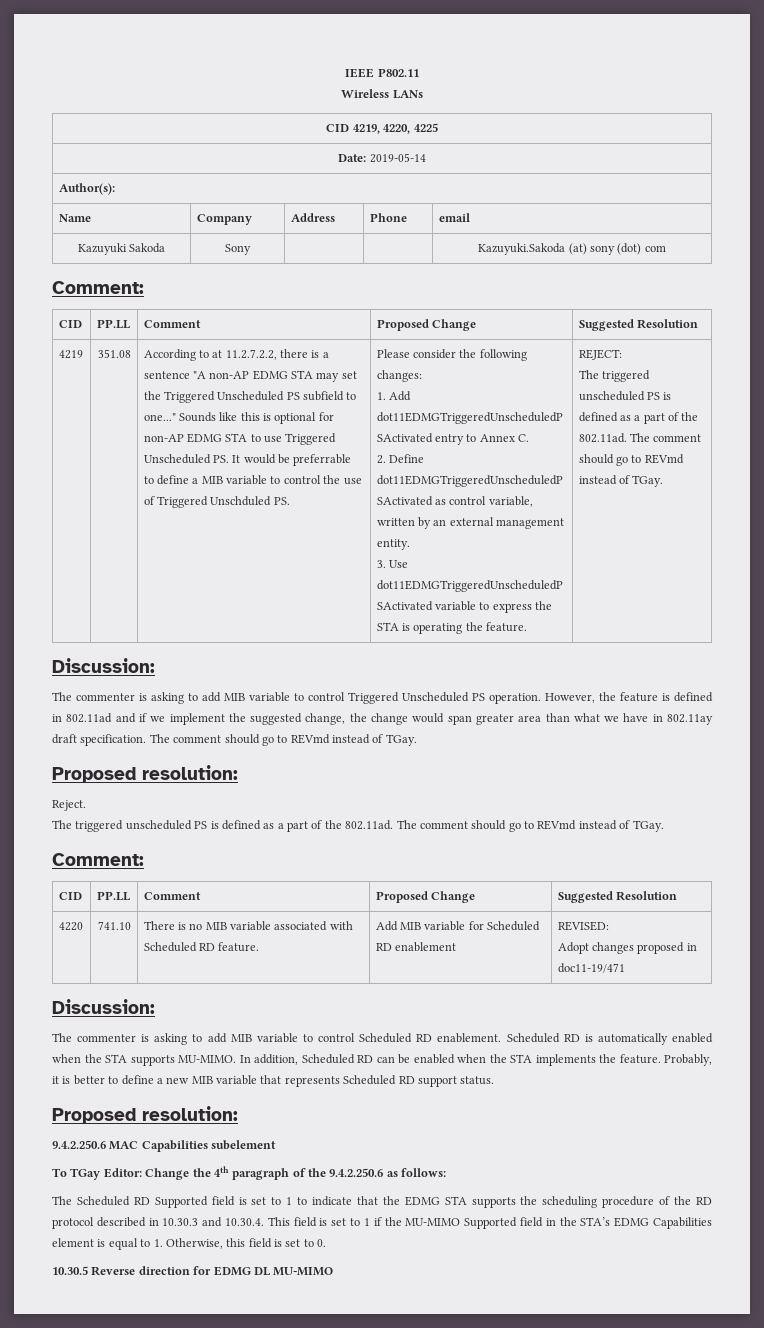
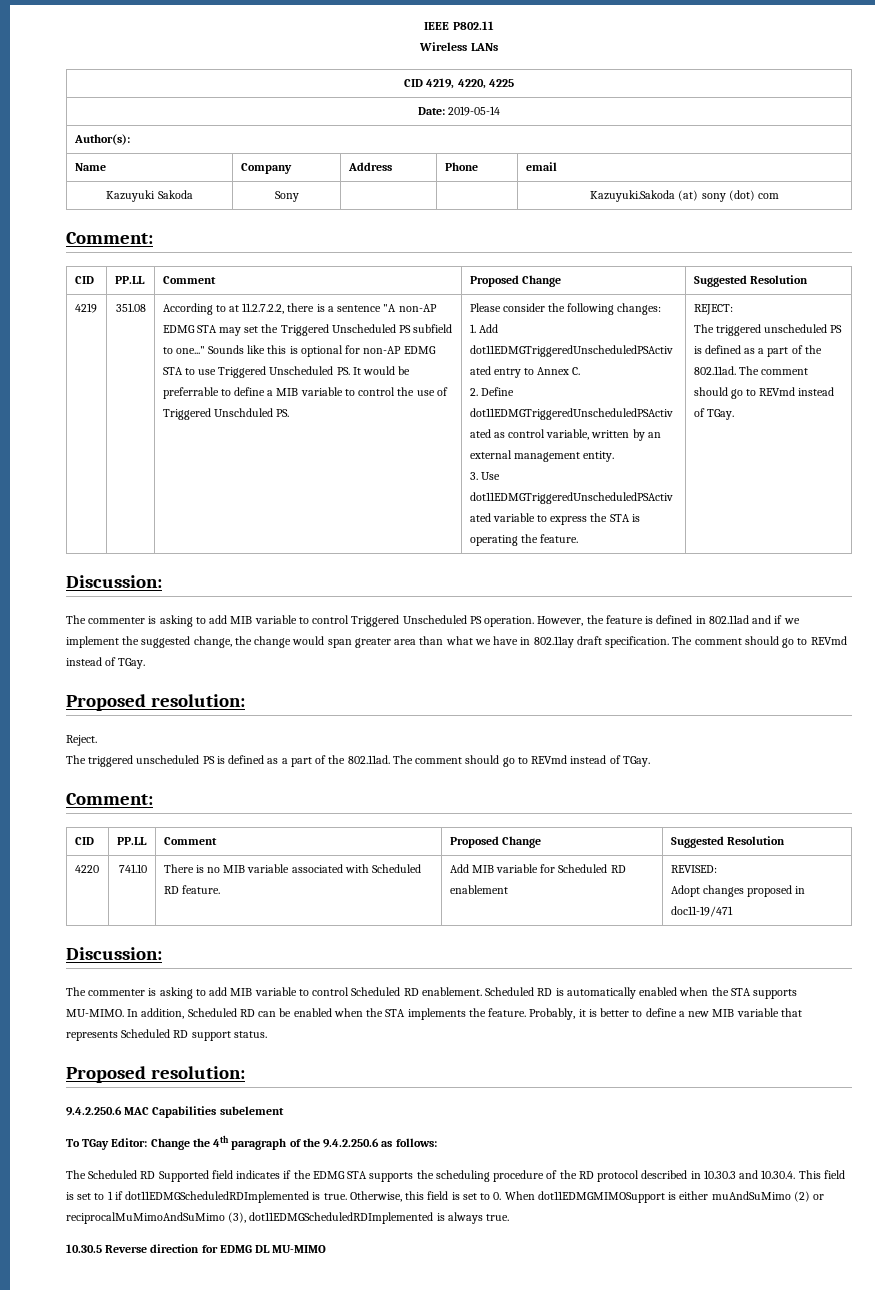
- The Scheduled RD Supported field is set to 1 to indicate that the EDMG STA supports the scheduling procedure of the RD protocol described in 10.30.3 and 10.30.4. This field is set to 1 if the MU-MIMO Supported field in the STA’s EDMG Capabilities element is equal to 1. Otherwise, this field is set to 0.
+ The Scheduled RD Supported field indicates if the EDMG STA supports the scheduling procedure of the RD protocol described in 10.30.3 and 10.30.4. This field is set to 1 if dot11EDMGScheduledRDImplemented is true. Otherwise, this field is set to 0. When dot11EDMGMIMOSupport is either muAndSuMimo (2) or reciprocalMuMimoAndSuMimo (3), dot11EDMGScheduledRDImplemented is always true.

